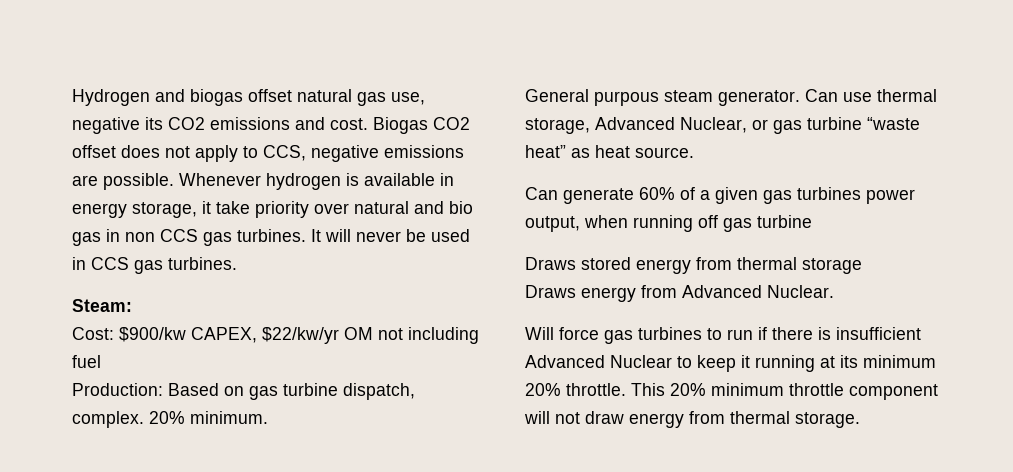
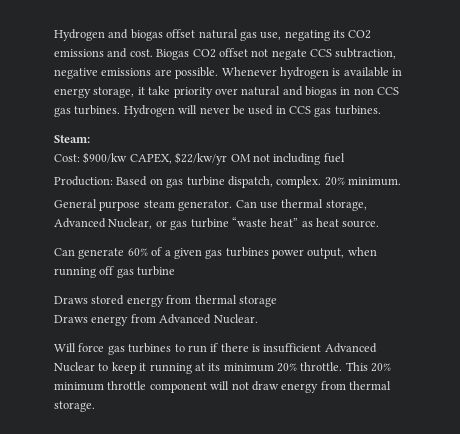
- Hydrogen and biogas offset natural gas use, negative its CO2 emissions and cost.
+ Hydrogen and biogas offset natural gas use, negating its CO2 emissions and cost.
- Biogas CO2 offset does not apply to CCS, negative emissions are possible.
+ Biogas CO2 offset not negate CCS subtraction, negative emissions are possible.
- Whenever hydrogen is available in energy storage, it take priority over natural and bio gas in non CCS gas turbines.
+ Whenever hydrogen is available in energy storage, it take priority over natural and biogas in non CCS gas turbines.
- It will never be used in CCS gas turbines.
+ Hydrogen will never be used in CCS gas turbines.
- General purpous steam generator.
+ General purpose steam generator.

